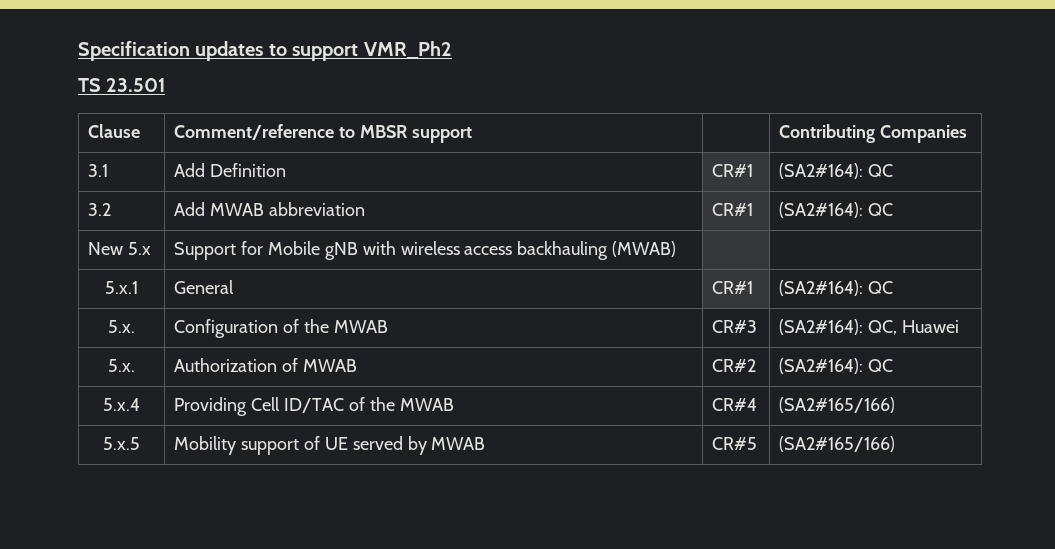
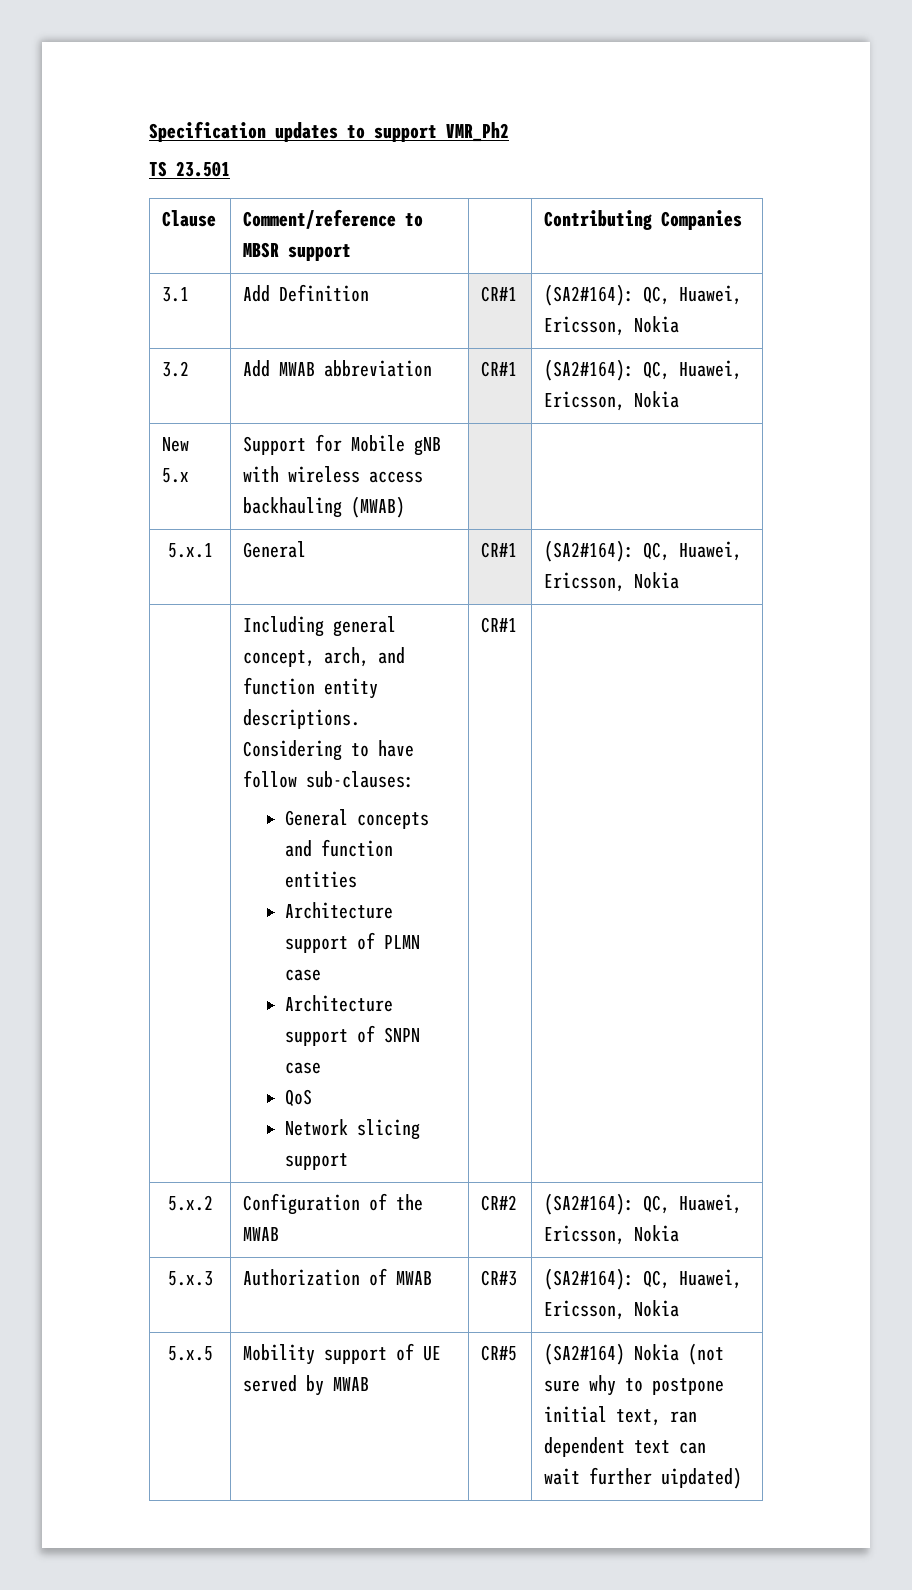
- 3.1 | Add Definition | CR#1 | (SA2#164): QC
+ 3.1 | Add Definition | CR#1 | (SA2#164): QC, Huawei, Ericsson, Nokia
- 3.2 | Add MWAB abbreviation | CR#1 | (SA2#164): QC
+ 3.2 | Add MWAB abbreviation | CR#1 | (SA2#164): QC, Huawei, Ericsson, Nokia
- 5.x.1 | General | CR#1 | (SA2#164): QC
- 5.x. | Configuration of the MWAB | CR#3 | (SA2#164): QC, Huawei
- 5.x. | Authorization of MWAB | CR#2 | (SA2#164): QC
- 5.x.4 | Providing Cell ID/TAC of the MWAB | CR#4 | (SA2#165/166)
+ 5.x.1 | General | CR#1 | (SA2#164): QC, Huawei, Ericsson, Nokia
+ | Including general concept, arch, and function entity descriptions. Considering to have follow sub-clauses:
+ General concepts and function entities
+ Architecture support of PLMN case
+ Architecture support of SNPN case
+ QoS
+ Network slicing support | CR#1 |
+ 5.x.2 | Configuration of the MWAB | CR#2 | (SA2#164): QC, Huawei, Ericsson, Nokia
+ 5.x.3 | Authorization of MWAB | CR#3 | (SA2#164): QC, Huawei, Ericsson, Nokia
- 5.x.5 | Mobility support of UE served by MWAB | CR#5 | (SA2#165/166)
+ 5.x.5 | Mobility support of UE served by MWAB | CR#5 | (SA2#164) Nokia (not sure why to postpone initial text, ran dependent text can wait further uipdated)

